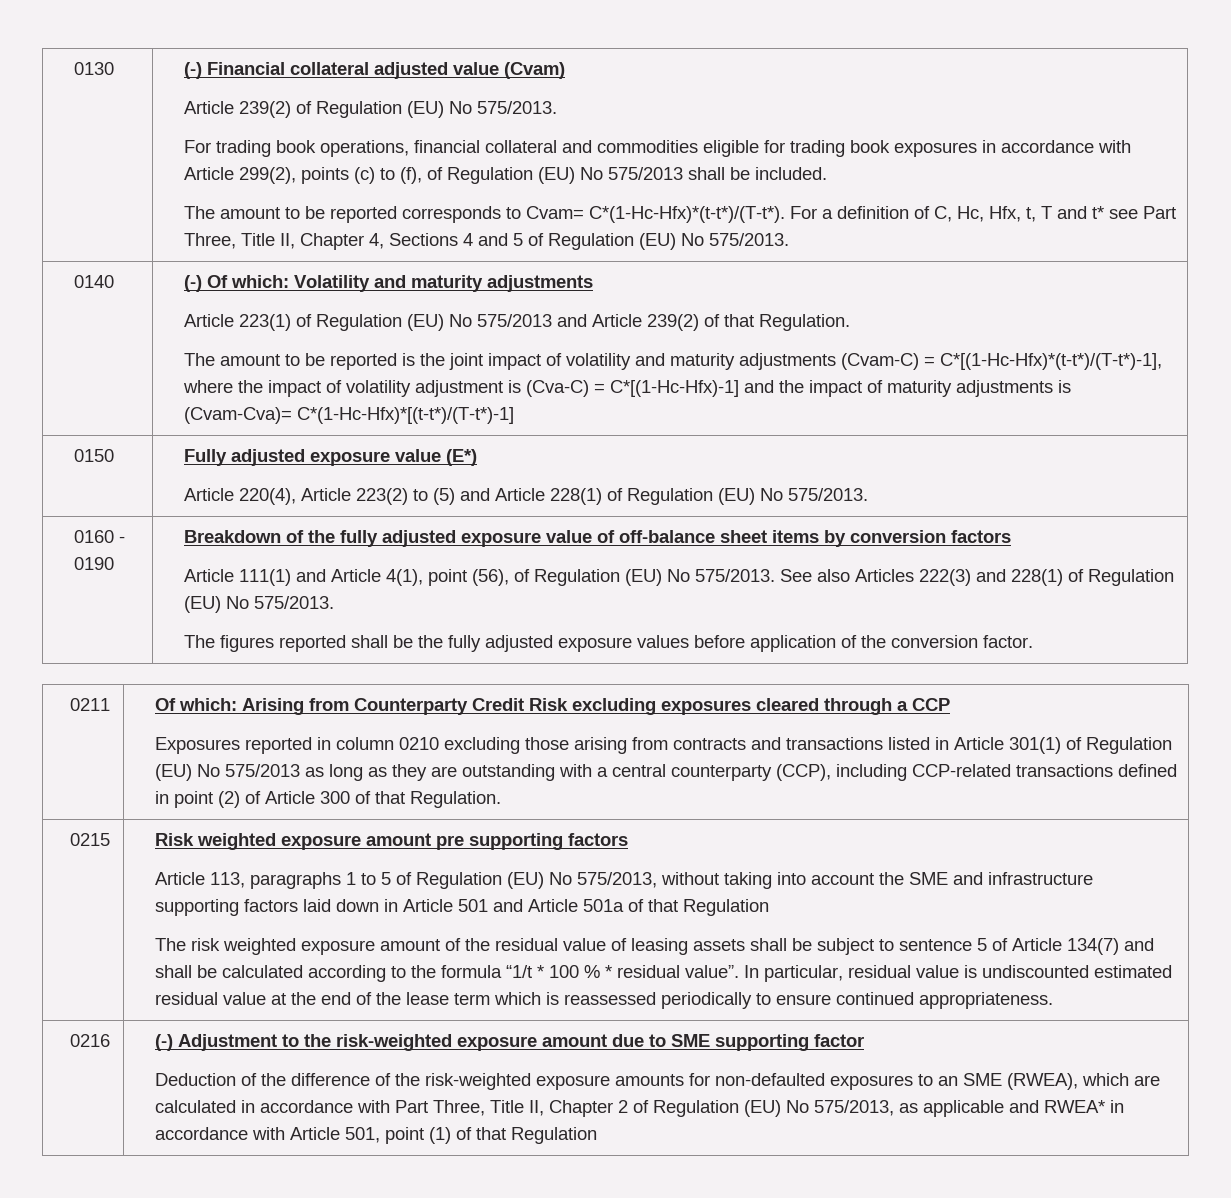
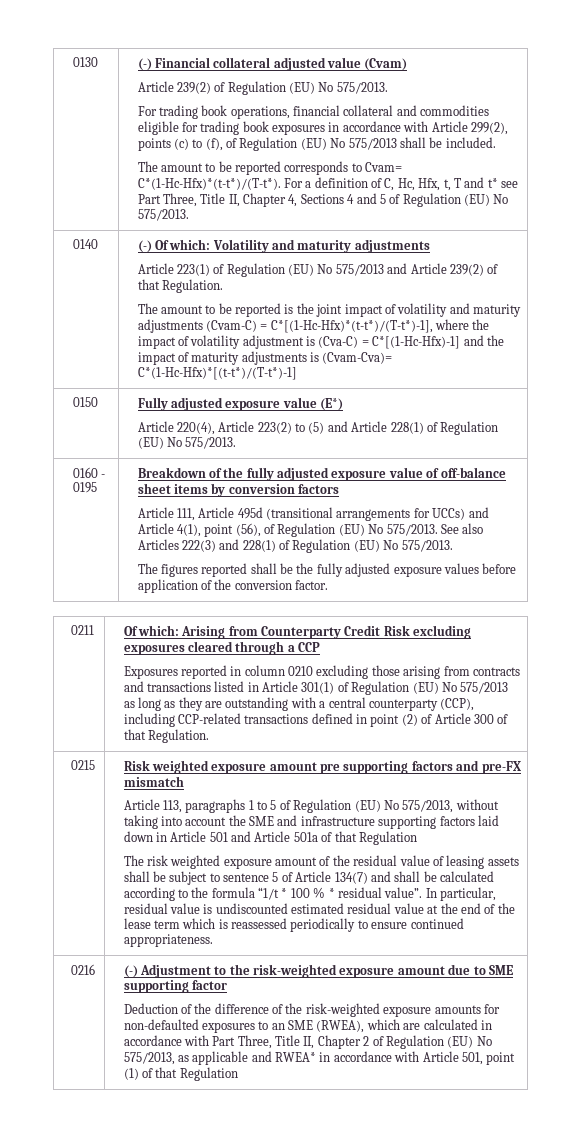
- 0160 - 0190
+ 0160 - 0195
- Article 111(1) and Article 4(1), point (56), of Regulation (EU) No 575/2013.
+ Article 111, Article 495d (transitional arrangements for UCCs) and Article 4(1), point (56), of Regulation (EU) No 575/2013.
- Risk weighted exposure amount pre supporting factors
+ Risk weighted exposure amount pre supporting factors and pre-FX mismatch

